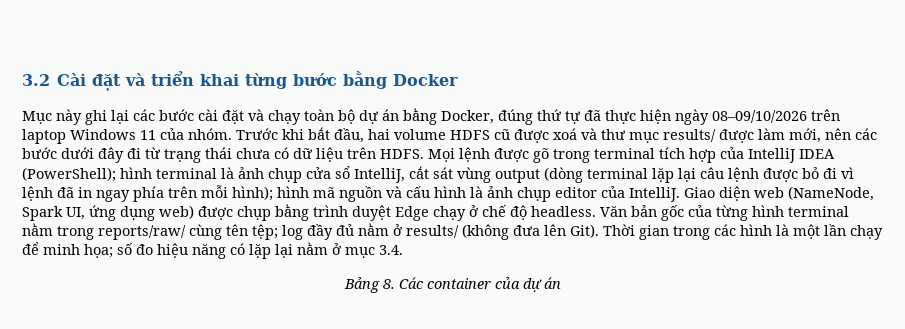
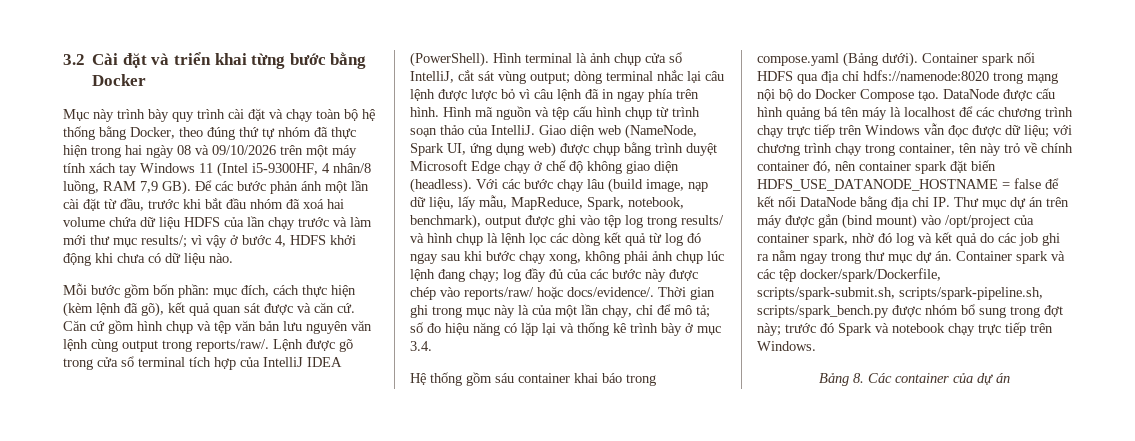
- Mục này ghi lại các bước cài đặt và chạy toàn bộ dự án bằng Docker, đúng thứ tự đã thực hiện ngày 08–09/10/2026 trên laptop Windows 11 của nhóm. Trước khi bắt đầu, hai volume HDFS cũ được xoá và thư mục results/ được làm mới, nên các bước dưới đây đi từ trạng thái chưa có dữ liệu trên HDFS. Mọi lệnh được gõ trong terminal tích hợp của IntelliJ IDEA (PowerShell); hình terminal là ảnh chụp cửa sổ IntelliJ, cắt sát vùng output (dòng terminal lặp lại câu lệnh được bỏ đi vì lệnh đã in ngay phía trên mỗi hình); hình mã nguồn và cấu hình là ảnh chụp editor của IntelliJ.
+ Mục này trình bày quy trình cài đặt và chạy toàn bộ hệ thống bằng Docker, theo đúng thứ tự nhóm đã thực hiện trong hai ngày 08 và 09/10/2026 trên một máy tính xách tay Windows 11 (Intel i5-9300HF, 4 nhân/8 luồng, RAM 7,9 GB). Để các bước phản ánh một lần cài đặt từ đầu, trước khi bắt đầu nhóm đã xoá hai volume chứa dữ liệu HDFS của lần chạy trước và làm mới thư mục results/; vì vậy ở bước 4, HDFS khởi động khi chưa có dữ liệu nào.
+ Mỗi bước gồm bốn phần: mục đích, cách thực hiện (kèm lệnh đã gõ), kết quả quan sát được và căn cứ. Căn cứ gồm hình chụp và tệp văn bản lưu nguyên văn lệnh cùng output trong reports/raw/. Lệnh được gõ trong cửa sổ terminal tích hợp của IntelliJ IDEA (PowerShell). Hình terminal là ảnh chụp cửa sổ IntelliJ, cắt sát vùng output; dòng terminal nhắc lại câu lệnh được lược bỏ vì câu lệnh đã in ngay phía trên hình. Hình mã nguồn và tệp cấu hình chụp từ trình soạn thảo của IntelliJ.
- Giao diện web (NameNode, Spark UI, ứng dụng web) được chụp bằng trình duyệt Edge chạy ở chế độ headless. Văn bản gốc của từng hình terminal nằm trong reports/raw/ cùng tên tệp; log đầy đủ nằm ở results/ (không đưa lên Git). Thời gian trong các hình là một lần chạy để minh họa; số đo hiệu năng có lặp lại nằm ở mục 3.4.
+ Giao diện web (NameNode, Spark UI, ứng dụng web) được chụp bằng trình duyệt Microsoft Edge chạy ở chế độ không giao diện (headless). Với các bước chạy lâu (build image, nạp dữ liệu, lấy mẫu, MapReduce, Spark, notebook, benchmark), output được ghi vào tệp log trong results/ và hình chụp là lệnh lọc các dòng kết quả từ log đó ngay sau khi bước chạy xong, không phải ảnh chụp lúc lệnh đang chạy; log đầy đủ của các bước này được chép vào reports/raw/ hoặc docs/evidence/. Thời gian ghi trong mục này là của một lần chạy, chỉ để mô tả; số đo hiệu năng có lặp lại và thống kê trình bày ở mục 3.4.
+ Hệ thống gồm sáu container khai báo trong compose.yaml (Bảng dưới). Container spark nối HDFS qua địa chỉ hdfs://namenode:8020 trong mạng nội bộ do Docker Compose tạo. DataNode được cấu hình quảng bá tên máy là localhost để các chương trình chạy trực tiếp trên Windows vẫn đọc được dữ liệu; với chương trình chạy trong container, tên này trỏ về chính container đó, nên container spark đặt biến HDFS_USE_DATANODE_HOSTNAME = false để kết nối DataNode bằng địa chỉ IP. Thư mục dự án trên máy được gắn (bind mount) vào /opt/project của container spark, nhờ đó log và kết quả do các job ghi ra nằm ngay trong thư mục dự án. Container spark và các tệp docker/spark/Dockerfile, scripts/spark-submit.sh, scripts/spark-pipeline.sh, scripts/spark_bench.py được nhóm bổ sung trong đợt này; trước đó Spark và notebook chạy trực tiếp trên Windows.

